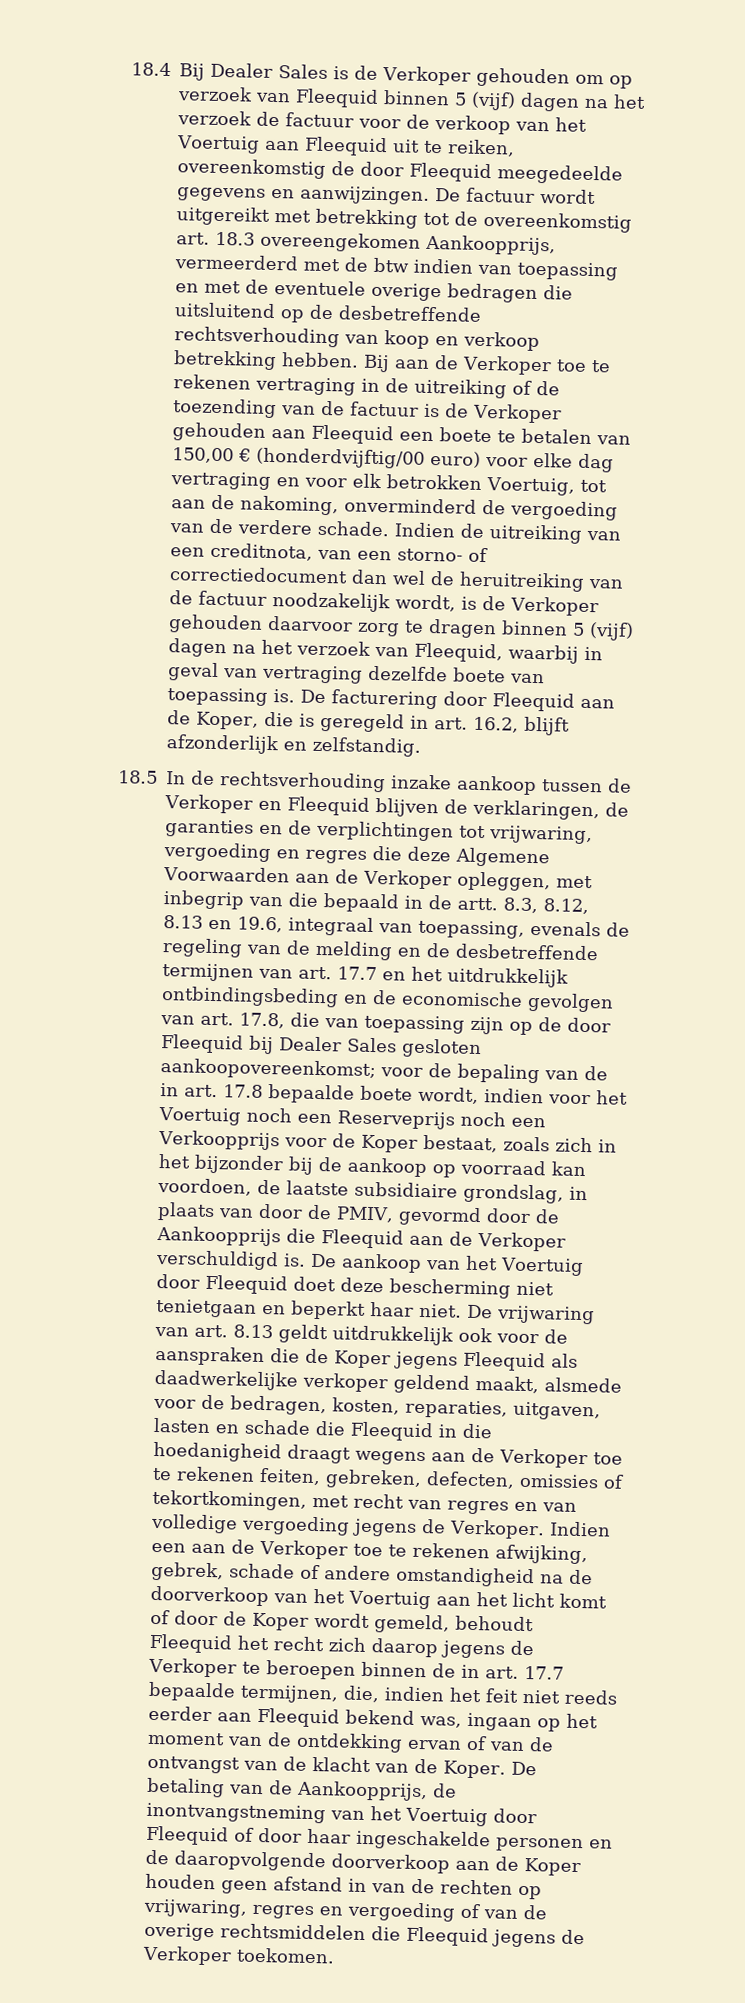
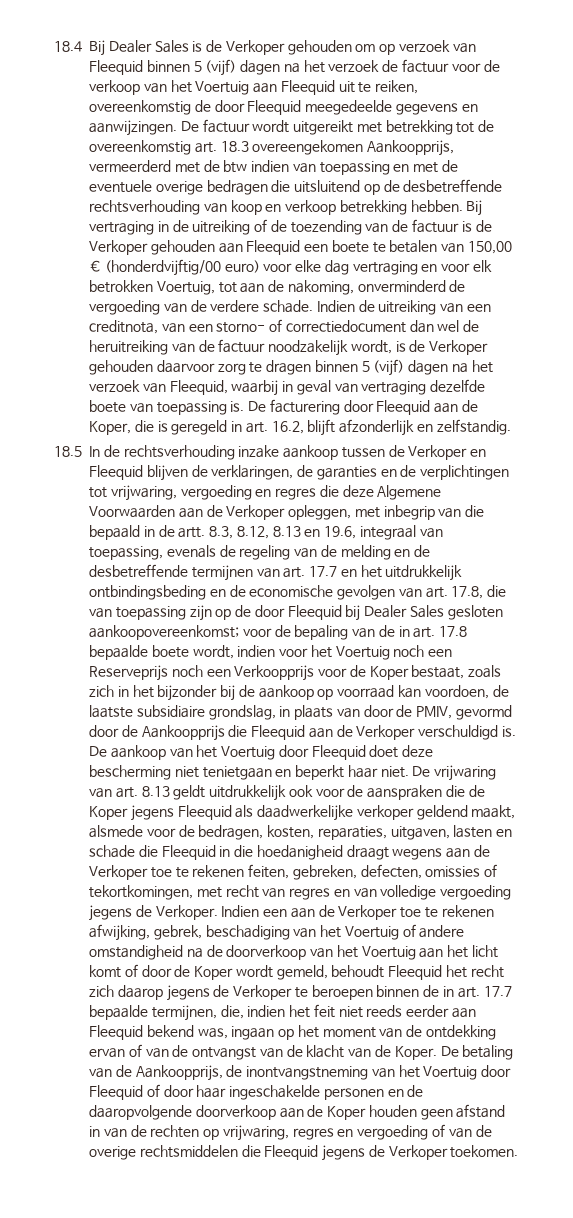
- Bij aan de Verkoper toe te rekenen vertraging in de uitreiking of de toezending van de factuur is de Verkoper gehouden aan Fleequid een boete te betalen van 150,00 € (honderdvijftig/00 euro) voor elke dag vertraging en voor elk betrokken Voertuig, tot aan de nakoming, onverminderd de vergoeding van de verdere schade.
+ Bij vertraging in de uitreiking of de toezending van de factuur is de Verkoper gehouden aan Fleequid een boete te betalen van 150,00 € (honderdvijftig/00 euro) voor elke dag vertraging en voor elk betrokken Voertuig, tot aan de nakoming, onverminderd de vergoeding van de verdere schade.
- Indien een aan de Verkoper toe te rekenen afwijking, gebrek, schade of andere omstandigheid na de doorverkoop van het Voertuig aan het licht komt of door de Koper wordt gemeld, behoudt Fleequid het recht zich daarop jegens de Verkoper te beroepen binnen de in art. 17.7 bepaalde termijnen, die, indien het feit niet reeds eerder aan Fleequid bekend was, ingaan op het moment van de ontdekking ervan of van de ontvangst van de klacht van de Koper.
+ Indien een aan de Verkoper toe te rekenen afwijking, gebrek, beschadiging van het Voertuig of andere omstandigheid na de doorverkoop van het Voertuig aan het licht komt of door de Koper wordt gemeld, behoudt Fleequid het recht zich daarop jegens de Verkoper te beroepen binnen de in art. 17.7 bepaalde termijnen, die, indien het feit niet reeds eerder aan Fleequid bekend was, ingaan op het moment van de ontdekking ervan of van de ontvangst van de klacht van de Koper.

